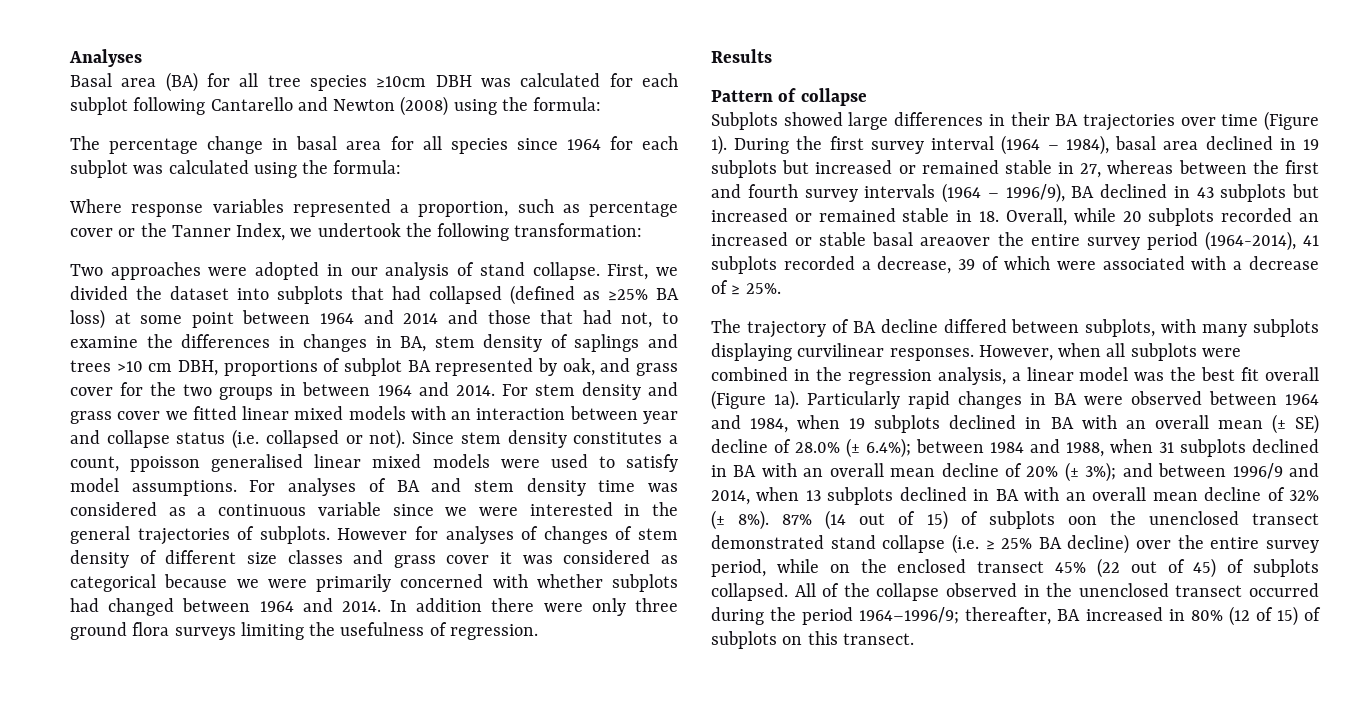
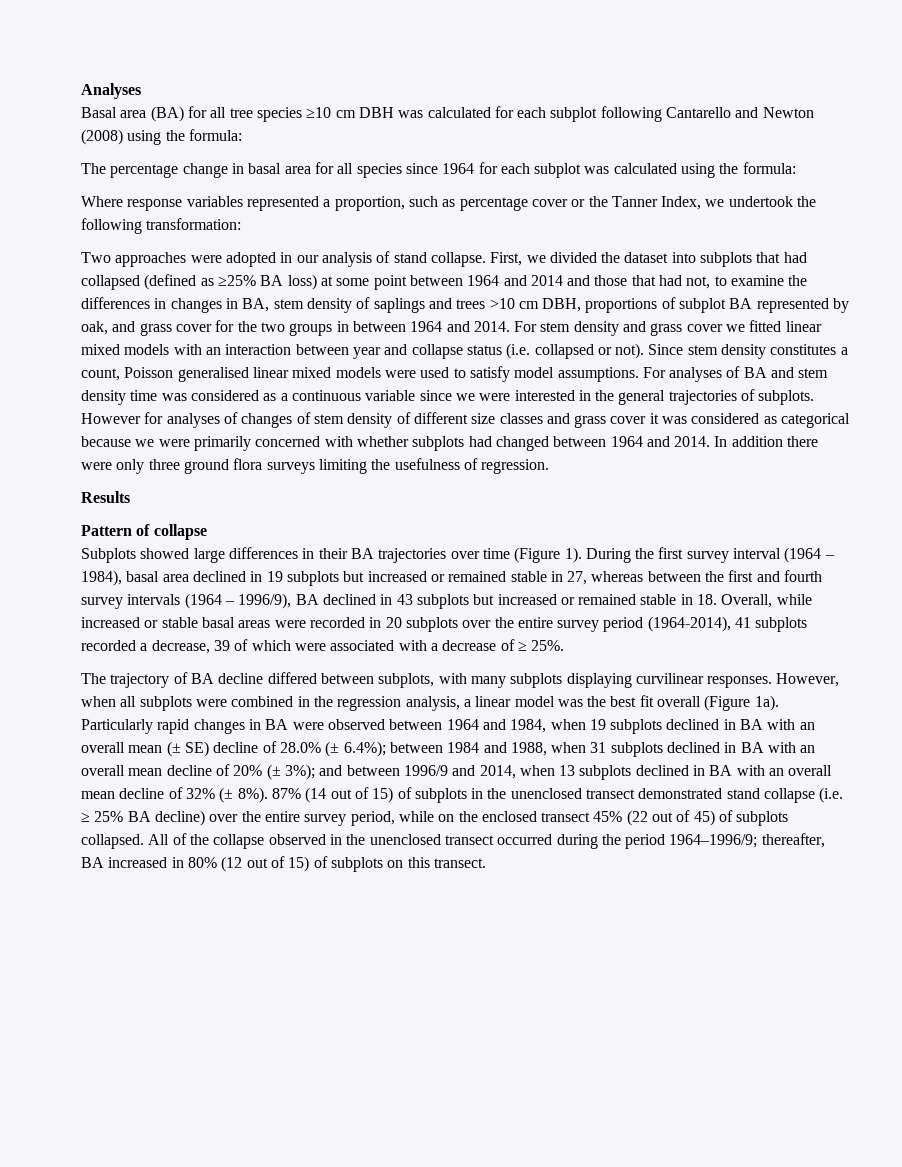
- Basal area (BA) for all tree species ≥10cm DBH was calculated for each subplot following Cantarello and Newton (2008) using the formula:
+ Basal area (BA) for all tree species ≥10 cm DBH was calculated for each subplot following Cantarello and Newton (2008) using the formula:
- Since stem density constitutes a count, ppoisson generalised linear mixed models were used to satisfy model assumptions.
+ Since stem density constitutes a count, Poisson generalised linear mixed models were used to satisfy model assumptions.
- During the first survey interval (1964 – 1984), basal area declined in 19 subplots but increased or remained stable in 27, whereas between the first and fourth survey intervals (1964 – 1996/9), BA declined in 43 subplots but increased or remained stable in 18. Overall, while 20 subplots recorded an increased or stable basal areaover the entire survey period (1964-2014), 41 subplots recorded a decrease, 39 of which were associated with a decrease of ≥ 25%.
+ During the first survey interval (1964 – 1984), basal area declined in 19 subplots but increased or remained stable in 27, whereas between the first and fourth survey intervals (1964 – 1996/9), BA declined in 43 subplots but increased or remained stable in 18. Overall, while increased or stable basal areas were recorded in 20 subplots over the entire survey period (1964-2014), 41 subplots recorded a decrease, 39 of which were associated with a decrease of ≥ 25%.
- 87% (14 out of 15) of subplots oon the unenclosed transect demonstrated stand collapse (i.e. ≥ 25% BA decline) over the entire survey period, while on the enclosed transect 45% (22 out of 45) of subplots collapsed.
+ 87% (14 out of 15) of subplots in the unenclosed transect demonstrated stand collapse (i.e. ≥ 25% BA decline) over the entire survey period, while on the enclosed transect 45% (22 out of 45) of subplots collapsed.
- All of the collapse observed in the unenclosed transect occurred during the period 1964–1996/9; thereafter, BA increased in 80% (12 of 15) of subplots on this transect.
+ All of the collapse observed in the unenclosed transect occurred during the period 1964–1996/9; thereafter, BA increased in 80% (12 out of 15) of subplots on this transect.

